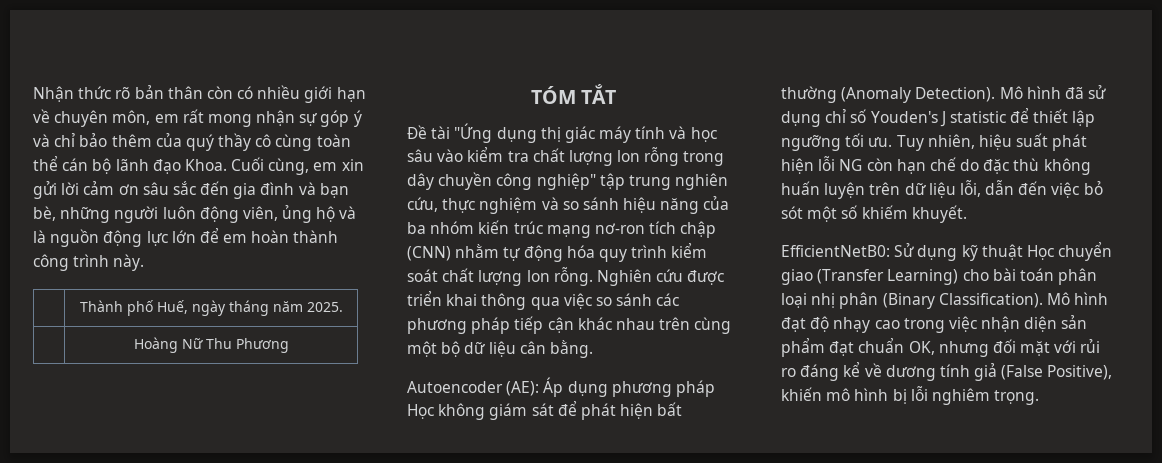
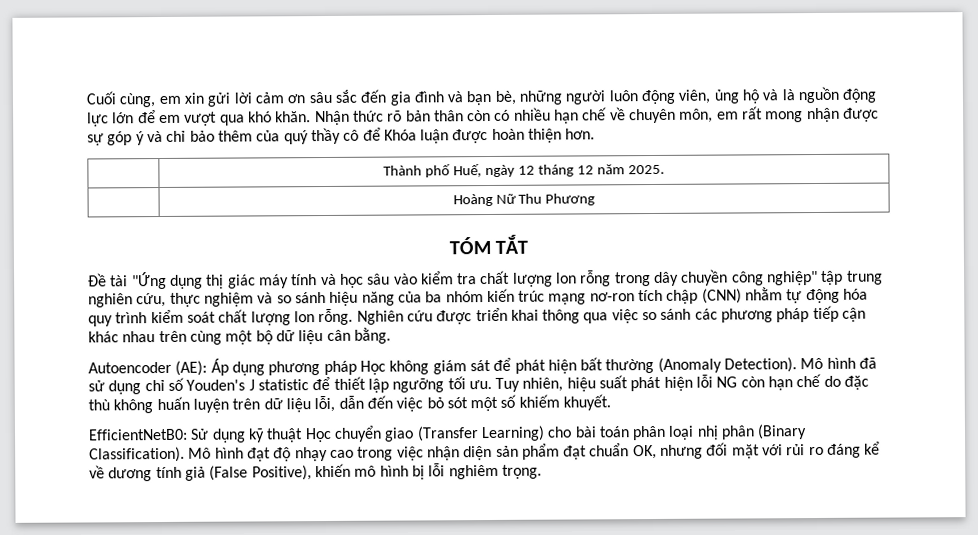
- Nhận thức rõ bản thân còn có nhiều giới hạn về chuyên môn, em rất mong nhận sự góp ý và chỉ bảo thêm của quý thầy cô cùng toàn thể cán bộ lãnh đạo Khoa. Cuối cùng, em xin gửi lời cảm ơn sâu sắc đến gia đình và bạn bè, những người luôn động viên, ủng hộ và là nguồn động lực lớn để em hoàn thành công trình này.
+ Cuối cùng, em xin gửi lời cảm ơn sâu sắc đến gia đình và bạn bè, những người luôn động viên, ủng hộ và là nguồn động lực lớn để em vượt qua khó khăn. Nhận thức rõ bản thân còn có nhiều hạn chế về chuyên môn, em rất mong nhận được sự góp ý và chỉ bảo thêm của quý thầy cô để Khóa luận được hoàn thiện hơn.
- | Thành phố Huế, ngày tháng năm 2025.
+ | Thành phố Huế, ngày 12 tháng 12 năm 2025.

